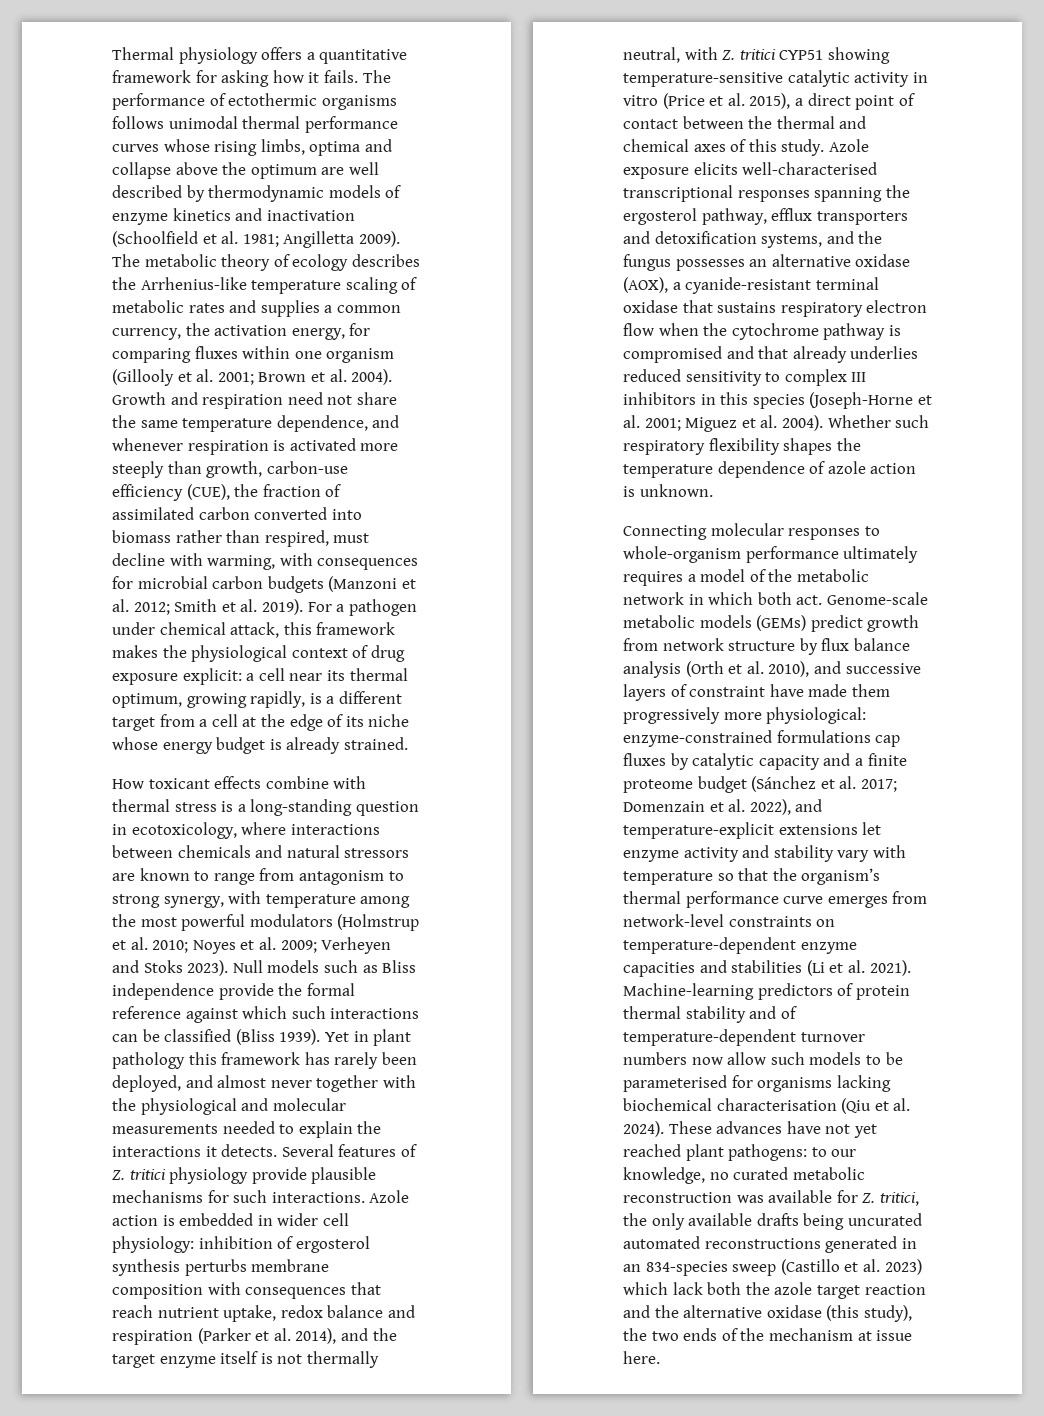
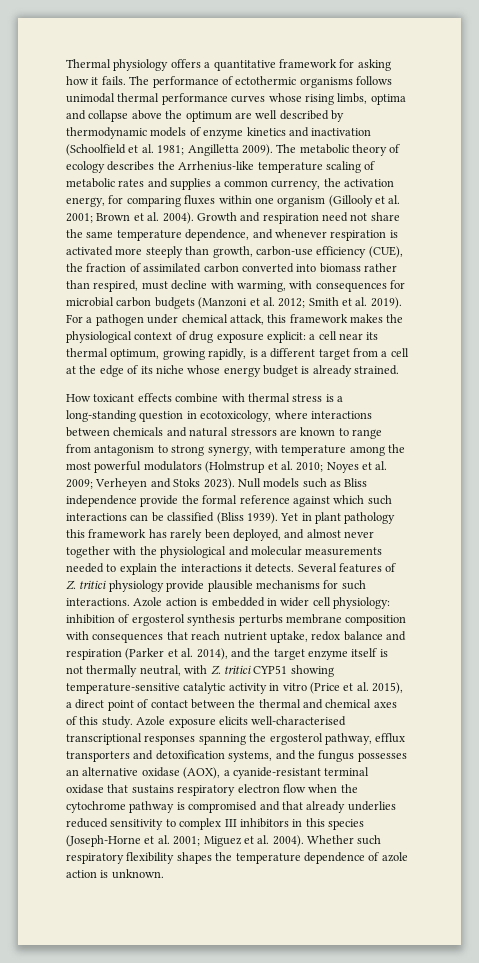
- Connecting molecular responses to whole-organism performance ultimately requires a model of the metabolic network in which both act. Genome-scale metabolic models (GEMs) predict growth from network structure by flux balance analysis (Orth et al. 2010), and successive layers of constraint have made them progressively more physiological: enzyme-constrained formulations cap fluxes by catalytic capacity and a finite proteome budget (Sánchez et al. 2017; Domenzain et al. 2022), and temperature-explicit extensions let enzyme activity and stability vary with temperature so that the organism’s thermal performance curve emerges from network-level constraints on temperature-dependent enzyme capacities and stabilities (Li et al. 2021). Machine-learning predictors of protein thermal stability and of temperature-dependent turnover numbers now allow such models to be parameterised for organisms lacking biochemical characterisation (Qiu et al. 2024). These advances have not yet reached plant pathogens: to our knowledge, no curated metabolic reconstruction was available for Z. tritici, the only available drafts being uncurated automated reconstructions generated in an 834-species sweep (Castillo et al. 2023) which lack both the azole target reaction and the alternative oxidase (this study), the two ends of the mechanism at issue here.

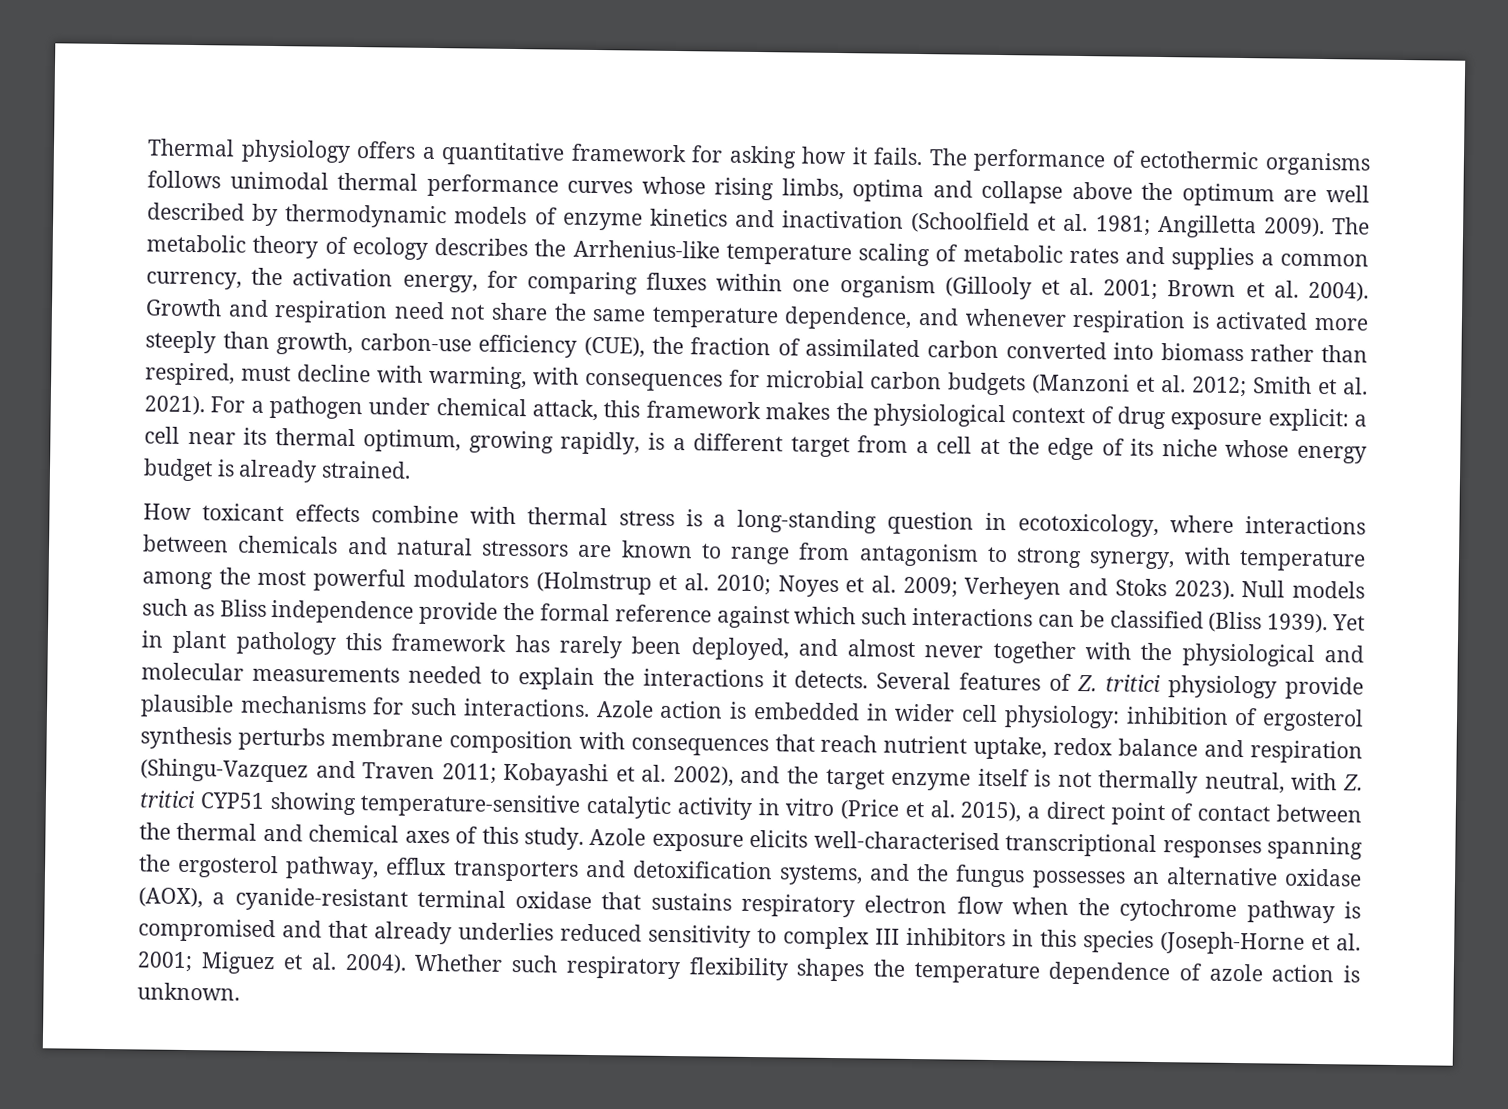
- Growth and respiration need not share the same temperature dependence, and whenever respiration is activated more steeply than growth, carbon-use efficiency (CUE), the fraction of assimilated carbon converted into biomass rather than respired, must decline with warming, with consequences for microbial carbon budgets (Manzoni et al. 2012; Smith et al. 2019).
+ Growth and respiration need not share the same temperature dependence, and whenever respiration is activated more steeply than growth, carbon-use efficiency (CUE), the fraction of assimilated carbon converted into biomass rather than respired, must decline with warming, with consequences for microbial carbon budgets (Manzoni et al. 2012; Smith et al. 2021).
- inhibition of ergosterol synthesis perturbs membrane composition with consequences that reach nutrient uptake, redox balance and respiration (Parker et al. 2014), and the target enzyme itself is not thermally neutral, with Z. tritici CYP51 showing temperature-sensitive catalytic activity in vitro (Price et al. 2015), a direct point of contact between the thermal and chemical axes of this study.
+ inhibition of ergosterol synthesis perturbs membrane composition with consequences that reach nutrient uptake, redox balance and respiration (Shingu-Vazquez and Traven 2011; Kobayashi et al. 2002), and the target enzyme itself is not thermally neutral, with Z. tritici CYP51 showing temperature-sensitive catalytic activity in vitro (Price et al. 2015), a direct point of contact between the thermal and chemical axes of this study.

